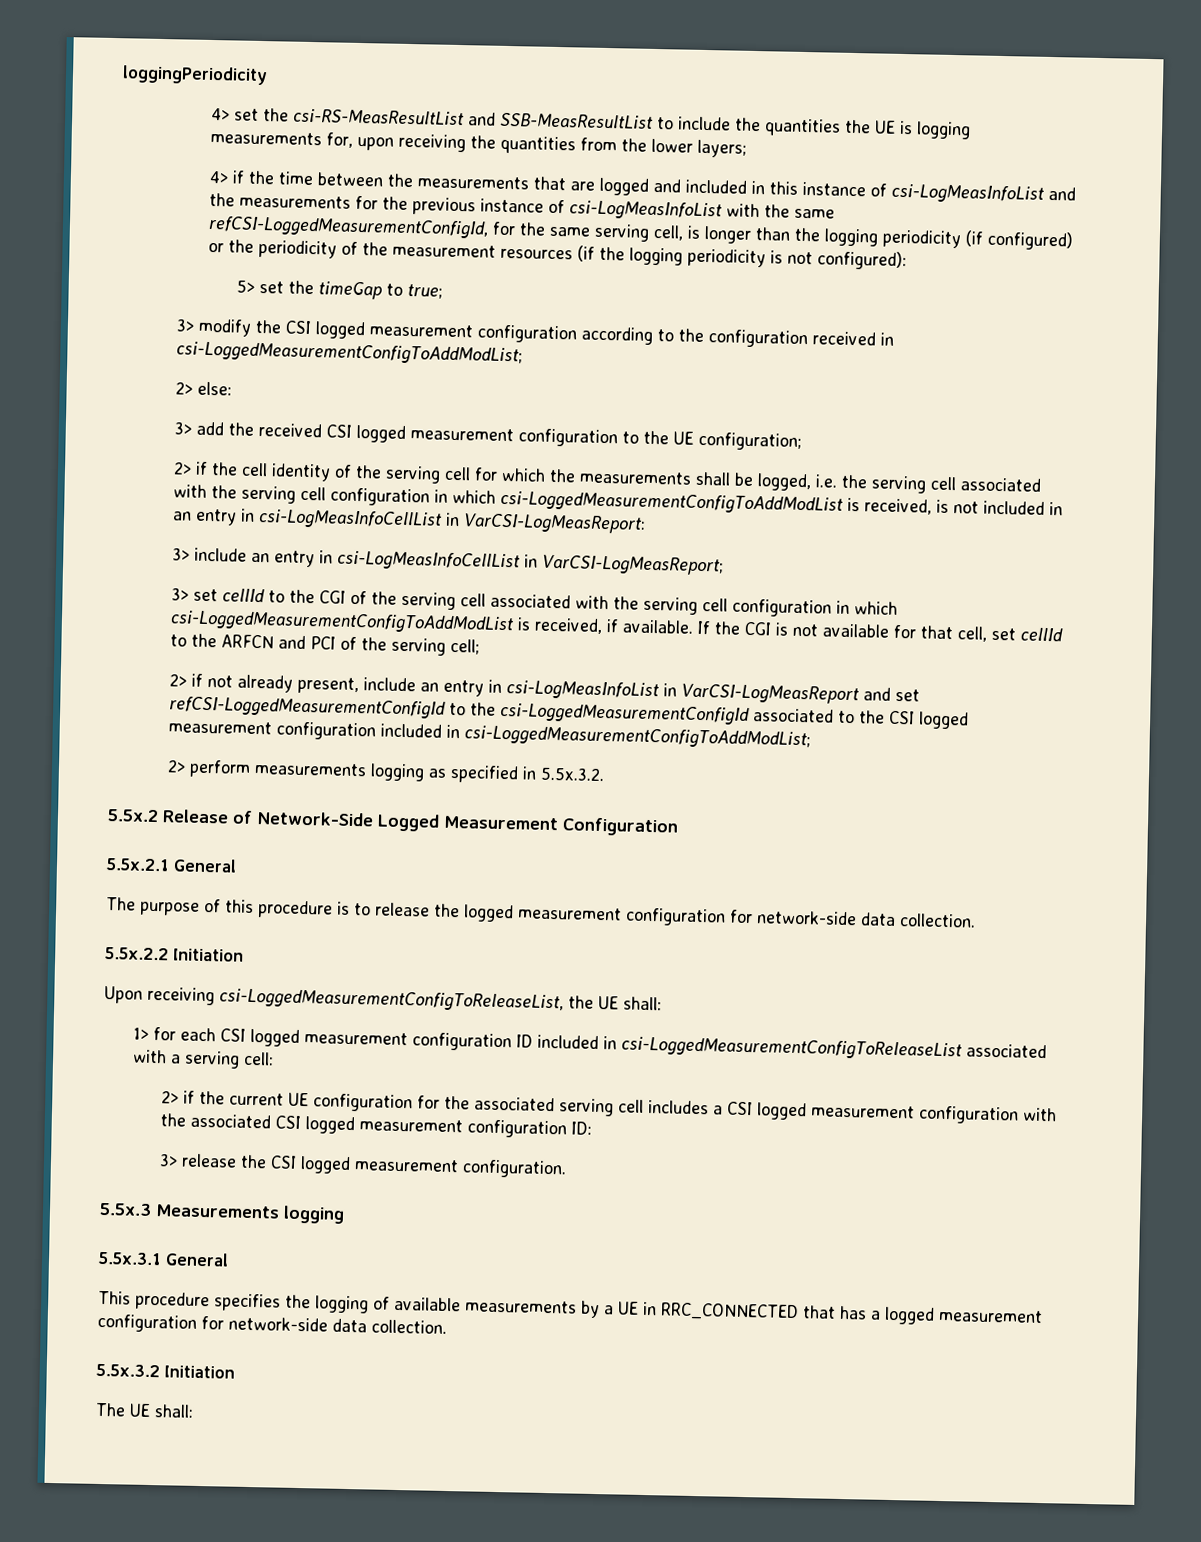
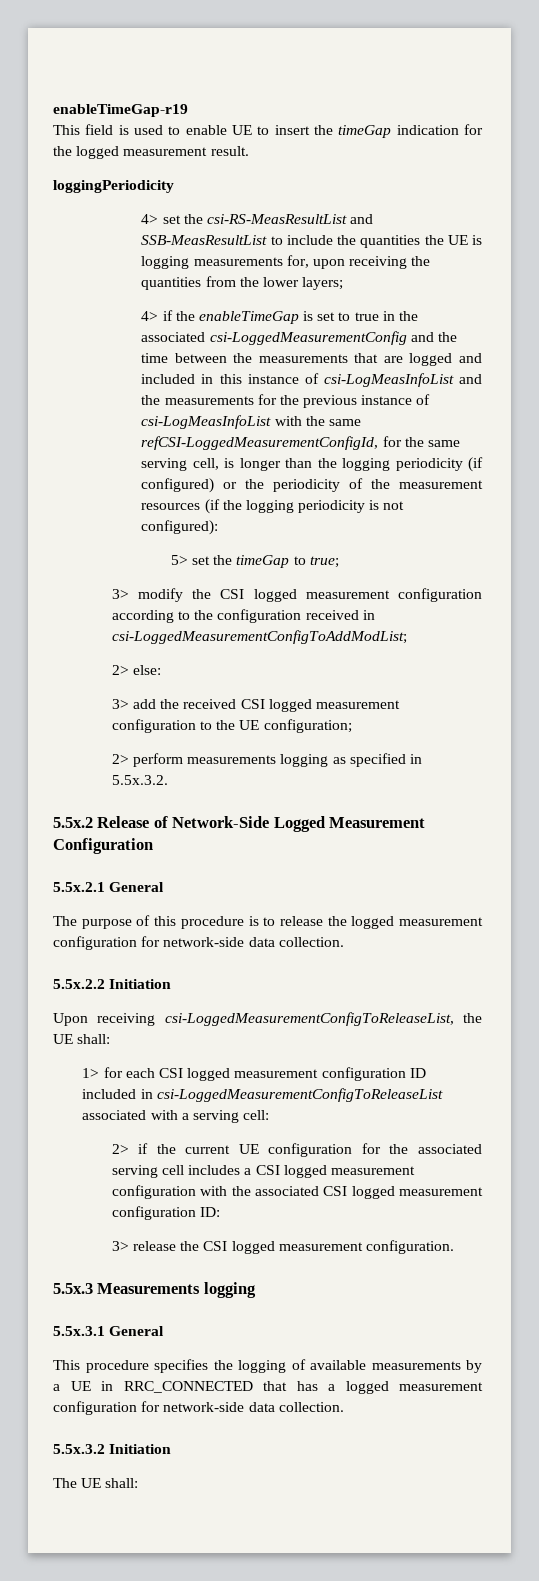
+ enableTimeGap-r19
+ This field is used to enable UE to insert the timeGap indication for the logged measurement result.
- 4> if the time between the measurements that are logged and included in this instance of csi-LogMeasInfoList and the measurements for the previous instance of csi-LogMeasInfoList with the same refCSI-LoggedMeasurementConfigId, for the same serving cell, is longer than the logging periodicity (if configured) or the periodicity of the measurement resources (if the logging periodicity is not configured):
+ 4> if the enableTimeGap is set to true in the associated csi-LoggedMeasurementConfig and the time between the measurements that are logged and included in this instance of csi-LogMeasInfoList and the measurements for the previous instance of csi-LogMeasInfoList with the same refCSI-LoggedMeasurementConfigId, for the same serving cell, is longer than the logging periodicity (if configured) or the periodicity of the measurement resources (if the logging periodicity is not configured):
- 2> if the cell identity of the serving cell for which the measurements shall be logged, i.e. the serving cell associated with the serving cell configuration in which csi-LoggedMeasurementConfigToAddModList is received, is not included in an entry in csi-LogMeasInfoCellList in VarCSI-LogMeasReport:
- 3> include an entry in csi-LogMeasInfoCellList in VarCSI-LogMeasReport;
- 3> set cellId to the CGI of the serving cell associated with the serving cell configuration in which csi-LoggedMeasurementConfigToAddModList is received, if available. If the CGI is not available for that cell, set cellId to the ARFCN and PCI of the serving cell;
- 2> if not already present, include an entry in csi-LogMeasInfoList in VarCSI-LogMeasReport and set refCSI-LoggedMeasurementConfigId to the csi-LoggedMeasurementConfigId associated to the CSI logged measurement configuration included in csi-LoggedMeasurementConfigToAddModList;

